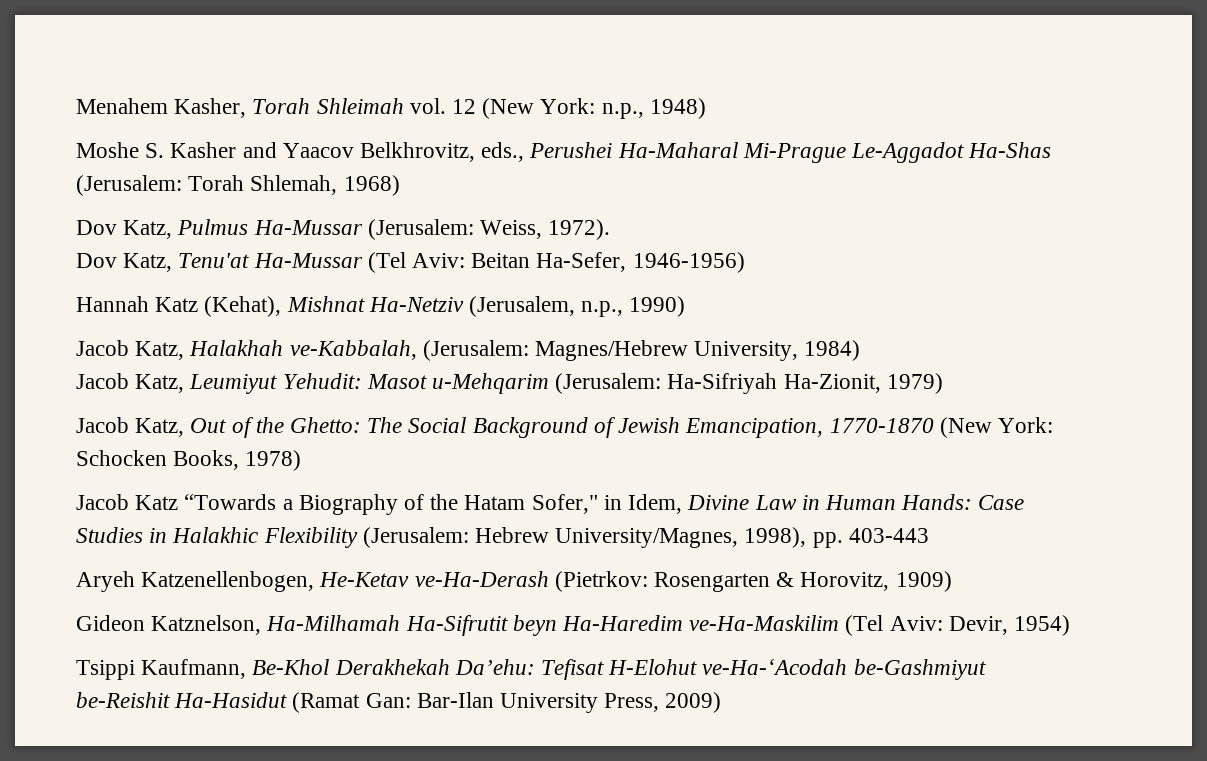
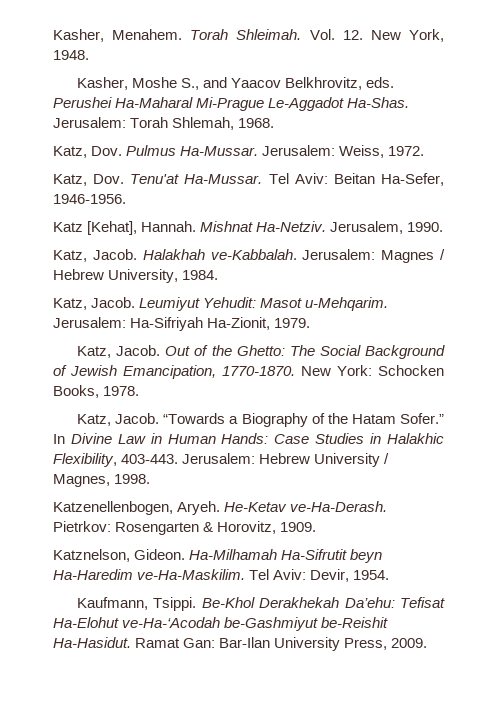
- Menahem Kasher, Torah Shleimah vol. 12 (New York: n.p., 1948)
- Moshe S. Kasher and Yaacov Belkhrovitz, eds., Perushei Ha-Maharal Mi-Prague Le-Aggadot Ha-Shas (Jerusalem: Torah Shlemah, 1968)
- Dov Katz, Pulmus Ha-Mussar (Jerusalem: Weiss, 1972).
- Dov Katz, Tenu'at Ha-Mussar (Tel Aviv: Beitan Ha-Sefer, 1946-1956)
- Hannah Katz (Kehat), Mishnat Ha-Netziv (Jerusalem, n.p., 1990)
- Jacob Katz, Halakhah ve-Kabbalah, (Jerusalem: Magnes/Hebrew University, 1984)
- Jacob Katz, Leumiyut Yehudit: Masot u-Mehqarim (Jerusalem: Ha-Sifriyah Ha-Zionit, 1979)
- Jacob Katz, Out of the Ghetto: The Social Background of Jewish Emancipation, 1770-1870 (New York: Schocken Books, 1978)
- Jacob Katz “Towards a Biography of the Hatam Sofer," in Idem, Divine Law in Human Hands: Case Studies in Halakhic Flexibility (Jerusalem: Hebrew University/Magnes, 1998), pp. 403-443
- Aryeh Katzenellenbogen, He-Ketav ve-Ha-Derash (Pietrkov: Rosengarten & Horovitz, 1909)
- Gideon Katznelson, Ha-Milhamah Ha-Sifrutit beyn Ha-Haredim ve-Ha-Maskilim (Tel Aviv: Devir, 1954)
- Tsippi Kaufmann, Be-Khol Derakhekah Da’ehu: Tefisat H-Elohut ve-Ha-‘Acodah be-Gashmiyut be-Reishit Ha-Hasidut (Ramat Gan: Bar-Ilan University Press, 2009)
+ Kasher, Menahem. Torah Shleimah. Vol. 12. New York, 1948.
+ Kasher, Moshe S., and Yaacov Belkhrovitz, eds. Perushei Ha-Maharal Mi-Prague Le-Aggadot Ha-Shas. Jerusalem: Torah Shlemah, 1968.
+ Katz, Dov. Pulmus Ha-Mussar. Jerusalem: Weiss, 1972.
+ Katz, Dov. Tenu'at Ha-Mussar. Tel Aviv: Beitan Ha-Sefer, 1946-1956.
+ Katz [Kehat], Hannah. Mishnat Ha-Netziv. Jerusalem, 1990.
+ Katz, Jacob. Halakhah ve-Kabbalah. Jerusalem: Magnes / Hebrew University, 1984.
+ Katz, Jacob. Leumiyut Yehudit: Masot u-Mehqarim. Jerusalem: Ha-Sifriyah Ha-Zionit, 1979.
+ Katz, Jacob. Out of the Ghetto: The Social Background of Jewish Emancipation, 1770-1870. New York: Schocken Books, 1978.
+ Katz, Jacob. “Towards a Biography of the Hatam Sofer.” In Divine Law in Human Hands: Case Studies in Halakhic Flexibility, 403-443. Jerusalem: Hebrew University / Magnes, 1998.
+ Katzenellenbogen, Aryeh. He-Ketav ve-Ha-Derash. Pietrkov: Rosengarten & Horovitz, 1909.
+ Katznelson, Gideon. Ha-Milhamah Ha-Sifrutit beyn Ha-Haredim ve-Ha-Maskilim. Tel Aviv: Devir, 1954.
+ Kaufmann, Tsippi. Be-Khol Derakhekah Da’ehu: Tefisat Ha-Elohut ve-Ha-‘Acodah be-Gashmiyut be-Reishit Ha-Hasidut. Ramat Gan: Bar-Ilan University Press, 2009.

